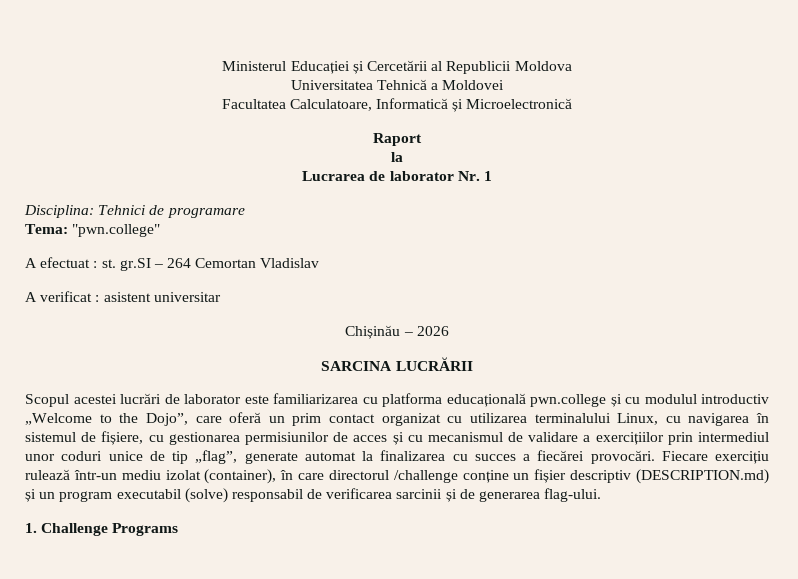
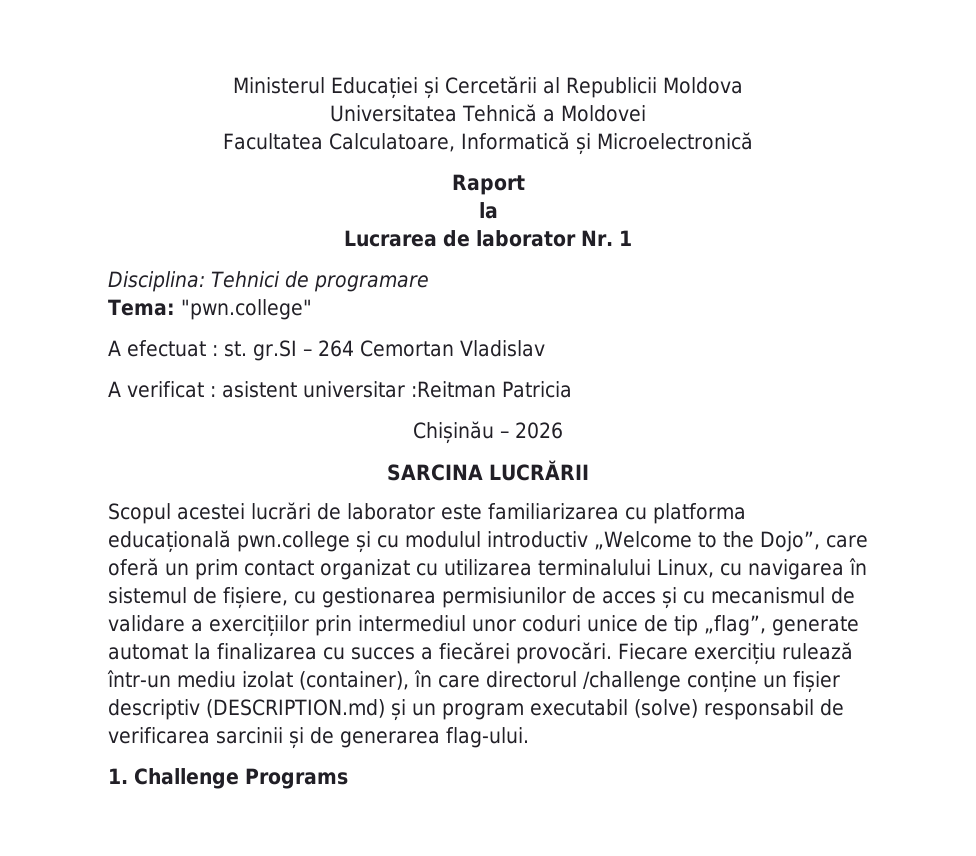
- A verificat : asistent universitar
+ A verificat : asistent universitar :Reitman Patricia

